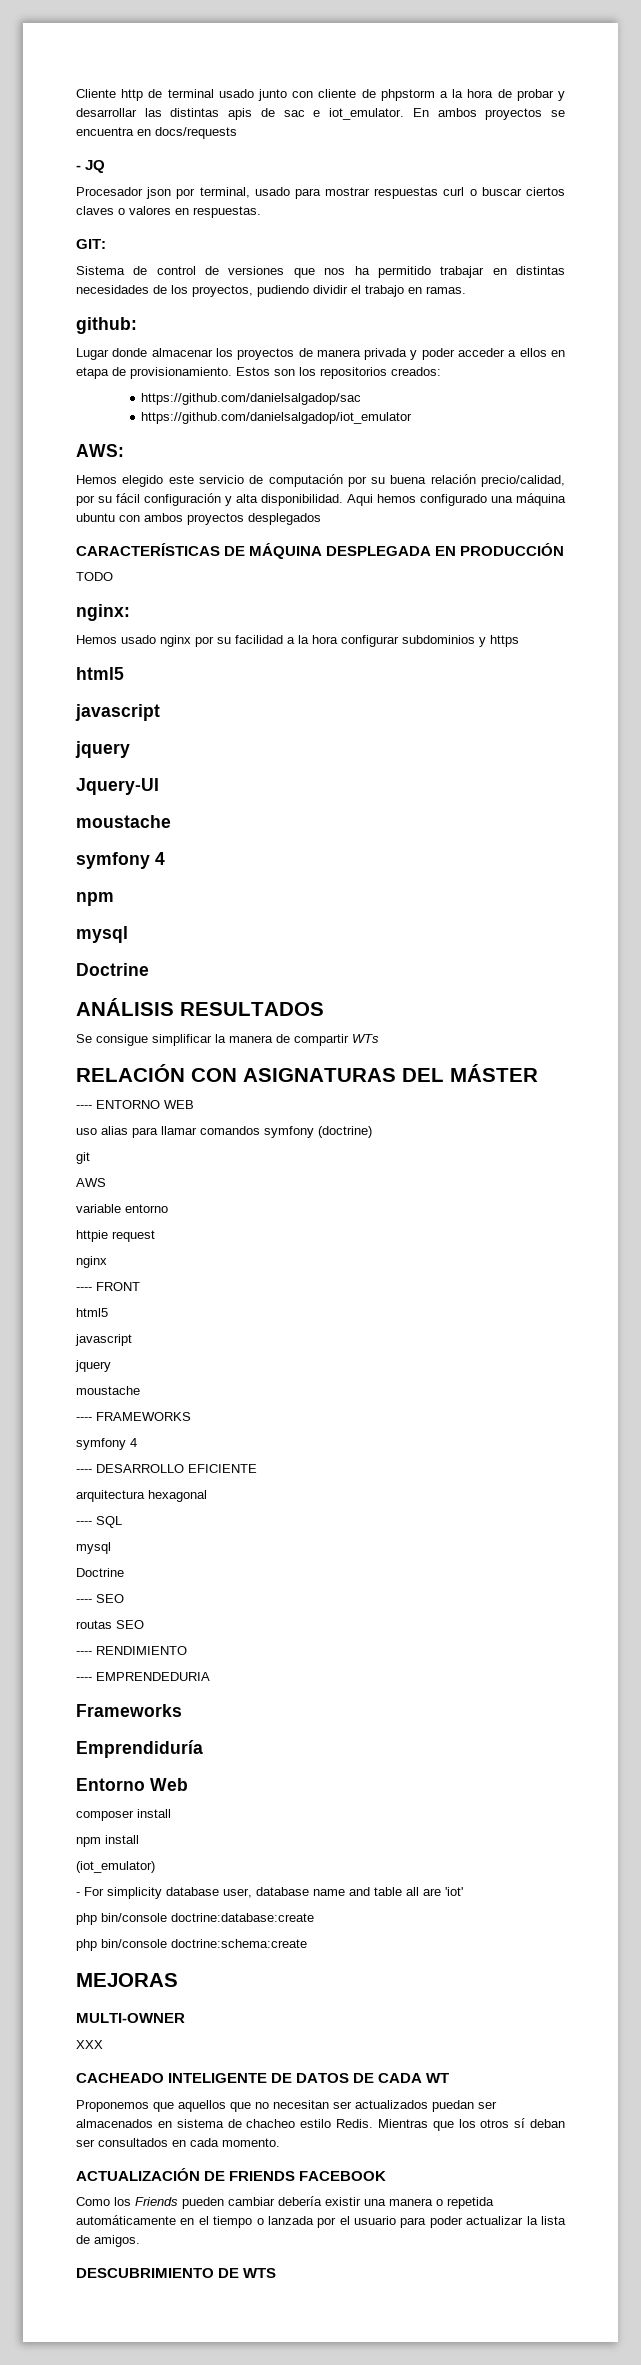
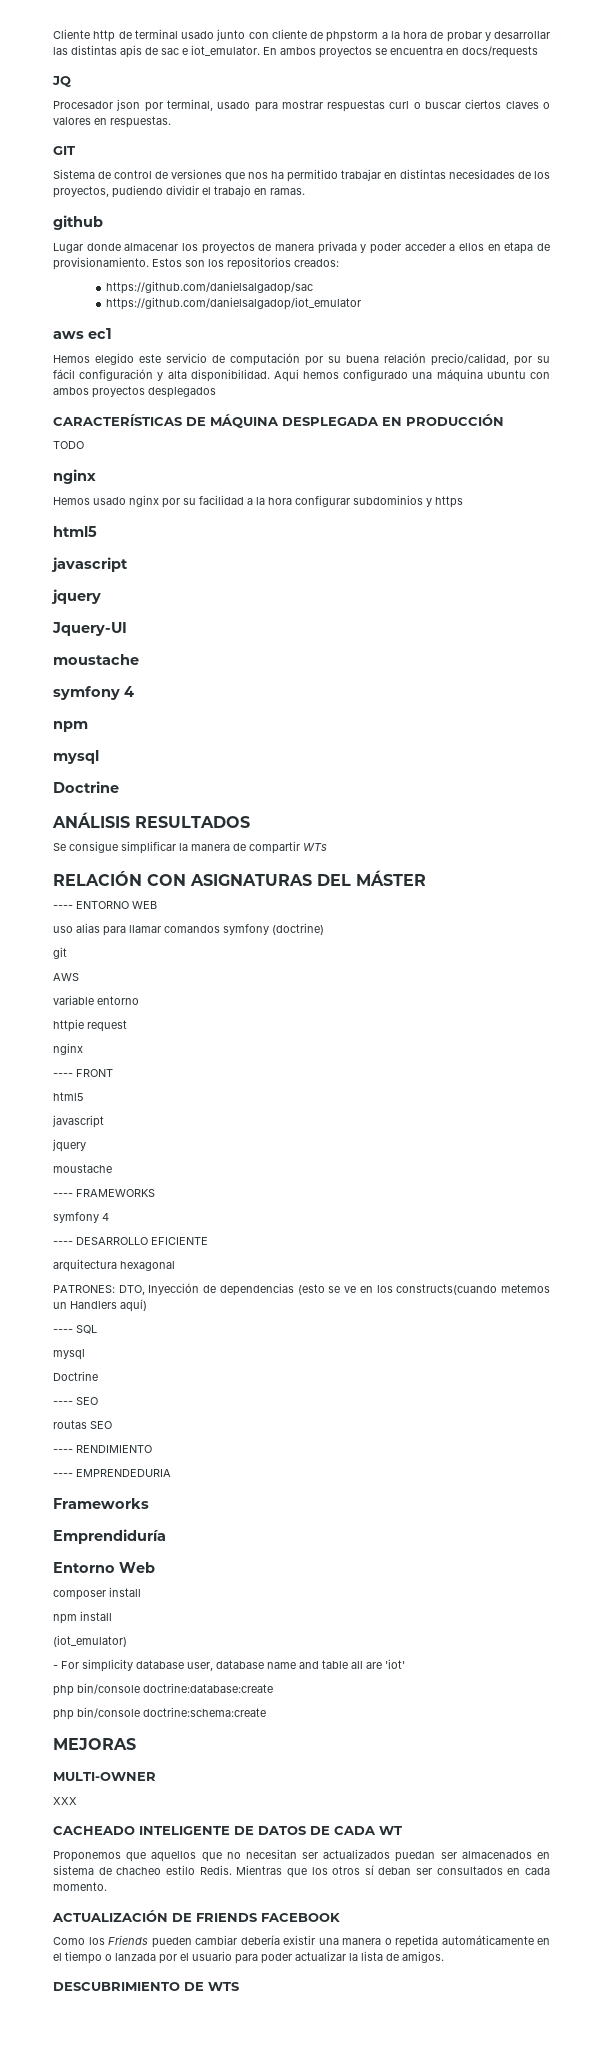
- - JQ
+ JQ
- GIT:
+ GIT
- github:
+ github
- AWS:
+ aws ec1
  TODO
- nginx:
+ nginx
+ PATRONES: DTO, Inyección de dependencias (esto se ve en los constructs(cuando metemos un Handlers aquí)

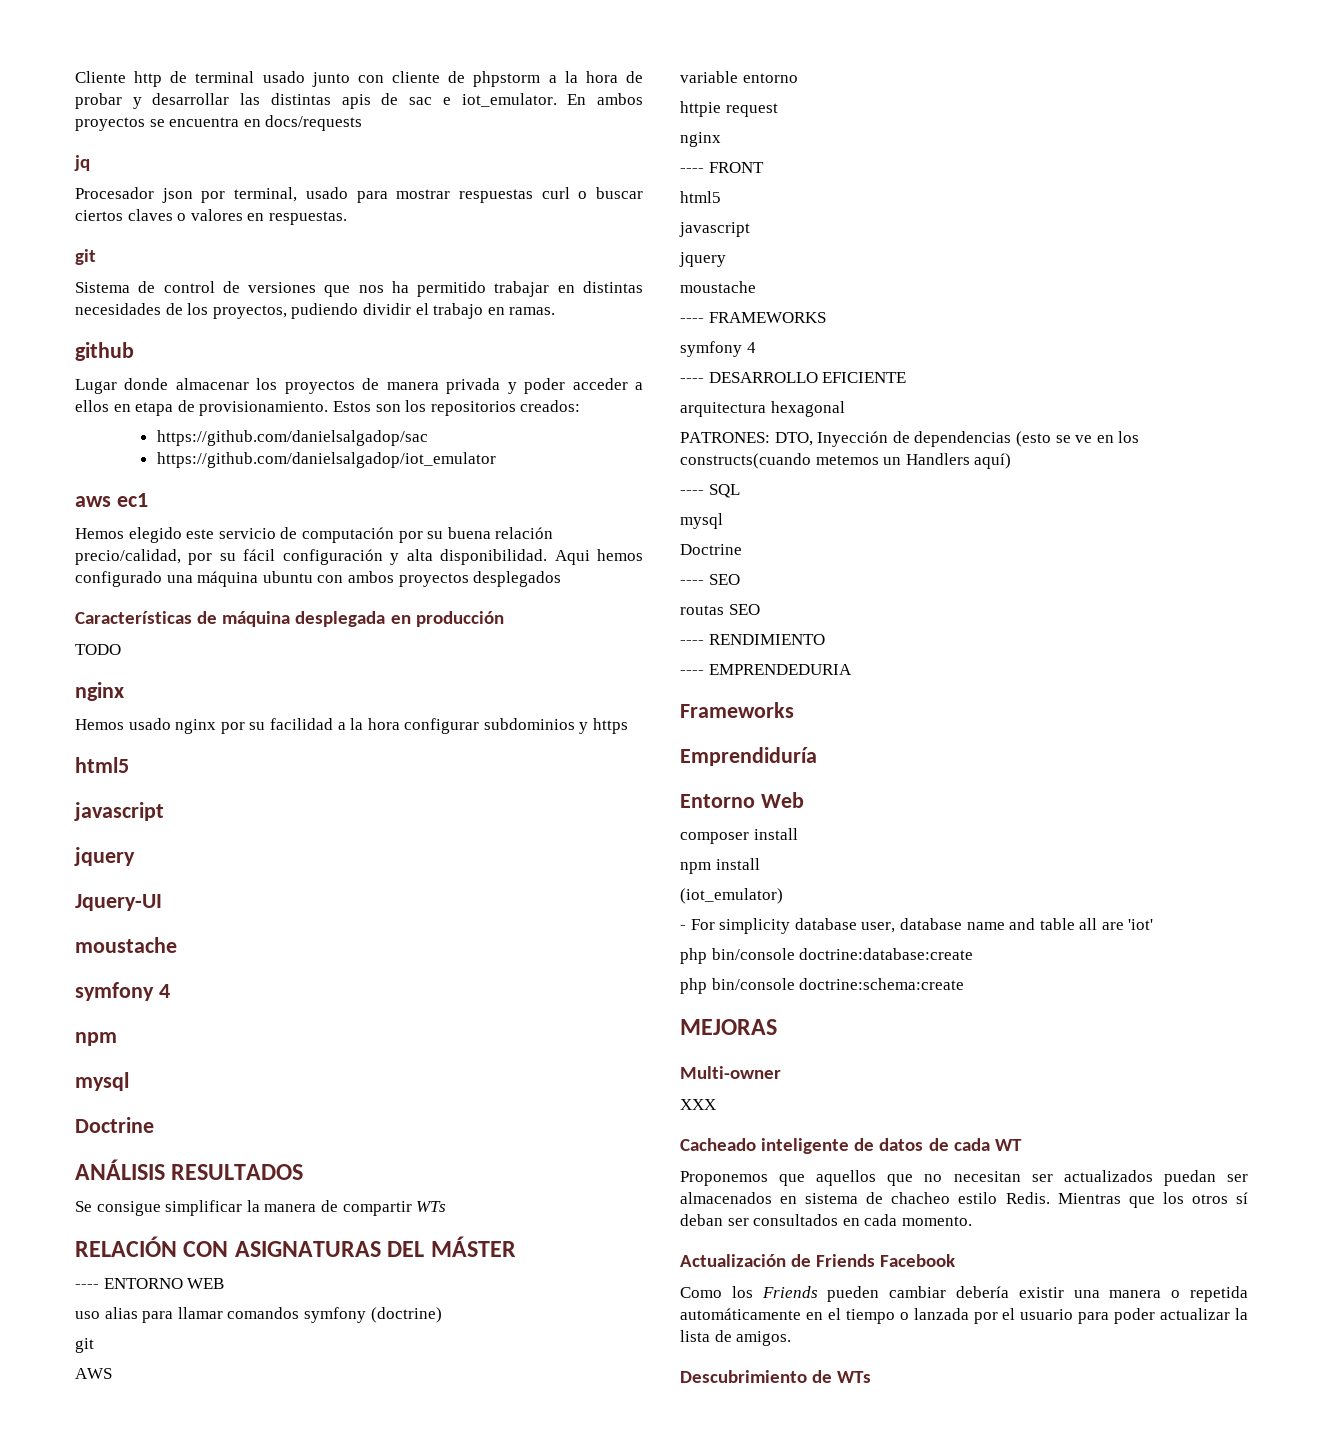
- JQ
+ jq
  Procesador json por terminal, usado para mostrar respuestas curl o buscar ciertos claves o valores en respuestas.
- GIT
+ git
- CARACTERÍSTICAS DE MÁQUINA DESPLEGADA EN PRODUCCIÓN
+ Características de máquina desplegada en producción
- MULTI-OWNER
+ Multi-owner
- CACHEADO INTELIGENTE DE DATOS DE CADA WT
+ Cacheado inteligente de datos de cada WT
- ACTUALIZACIÓN DE FRIENDS FACEBOOK
+ Actualización de Friends Facebook
- DESCUBRIMIENTO DE WTS
+ Descubrimiento de WTs

